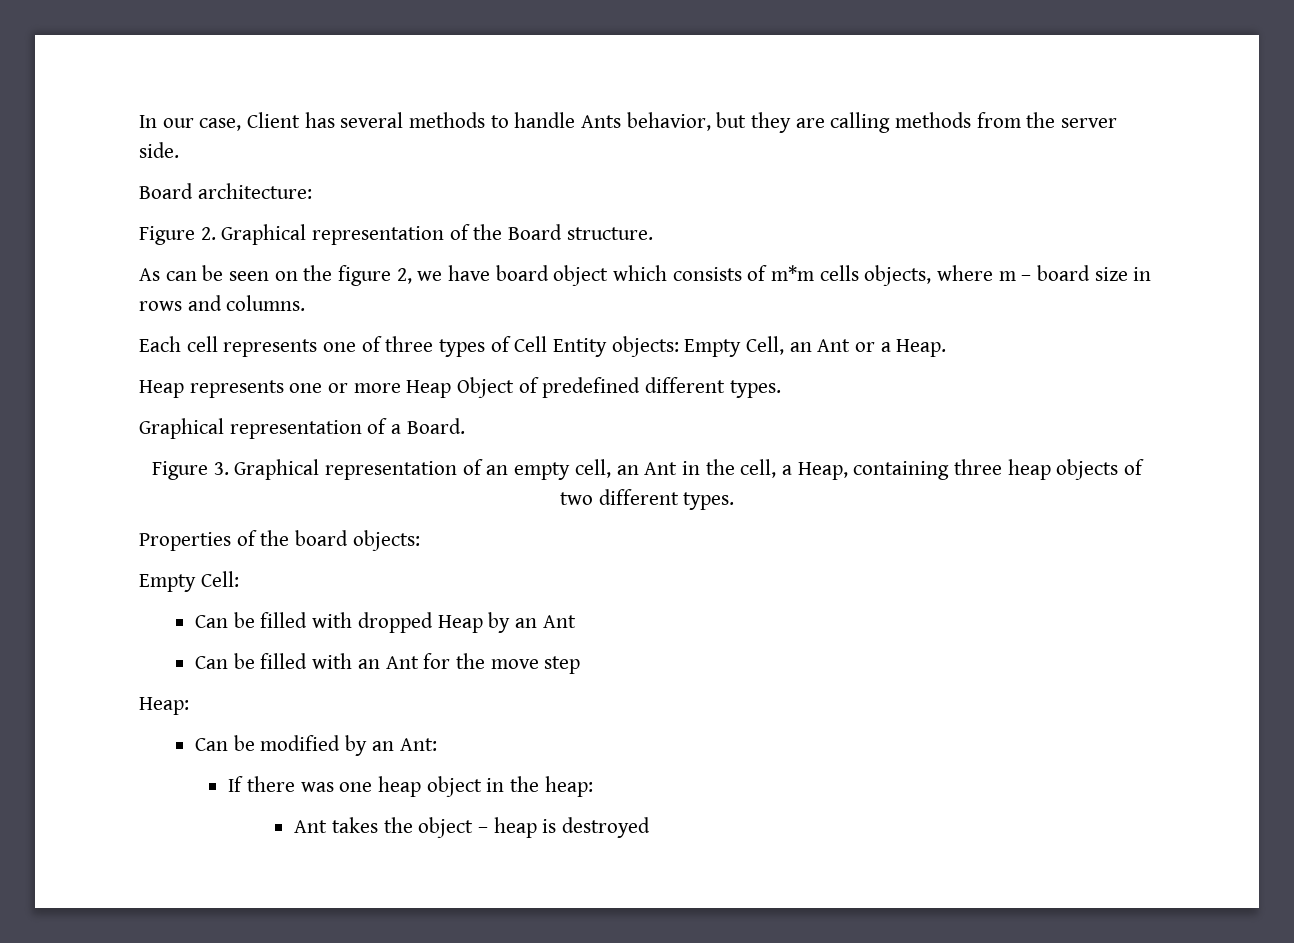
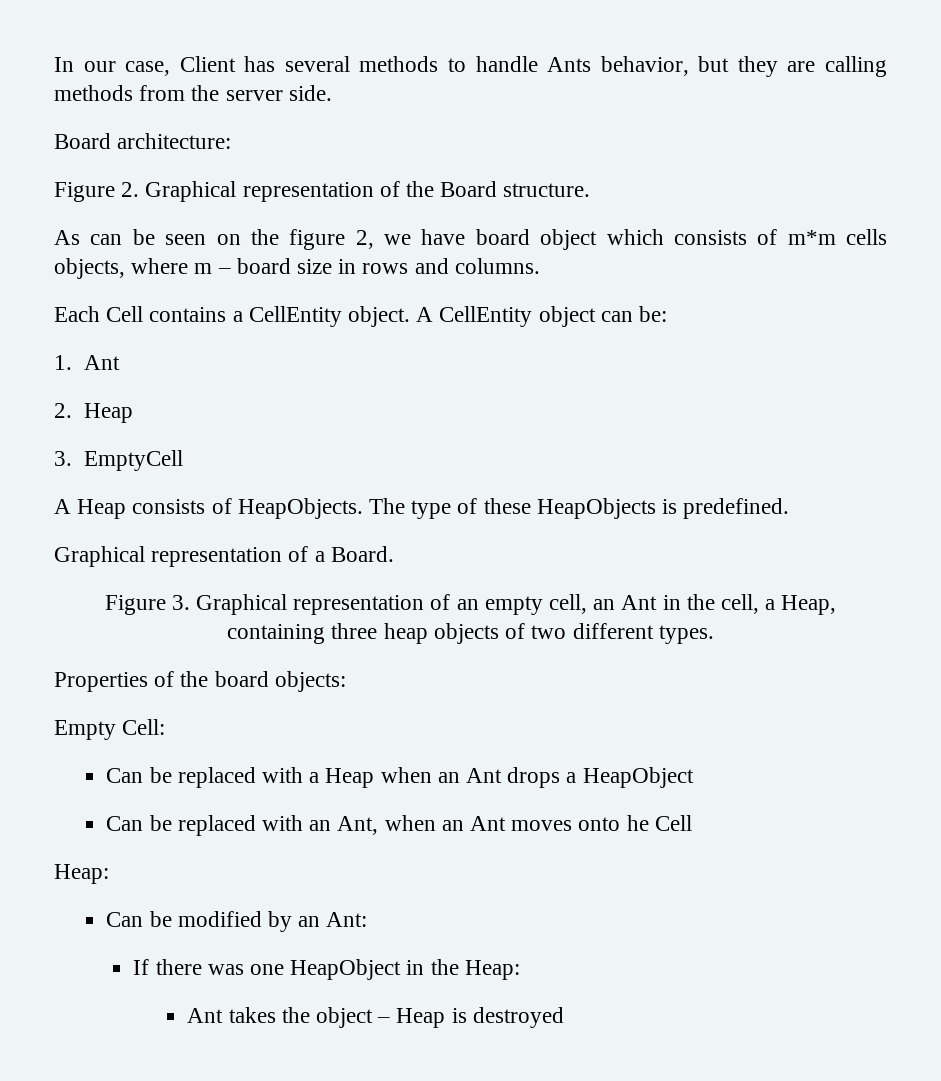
- Each cell represents one of three types of Cell Entity objects: Empty Cell, an Ant or a Heap.
- Heap represents one or more Heap Object of predefined different types.
+ Each Cell contains a CellEntity object. A CellEntity object can be:
+ 1. Ant
+ 2. Heap
+ 3. EmptyCell
+ A Heap consists of HeapObjects. The type of these HeapObjects is predefined.
- Can be filled with dropped Heap by an Ant
- Can be filled with an Ant for the move step
+ Can be replaced with a Heap when an Ant drops a HeapObject
+ Can be replaced with an Ant, when an Ant moves onto he Cell
- If there was one heap object in the heap:
+ If there was one HeapObject in the Heap:
- Ant takes the object – heap is destroyed
+ Ant takes the object – Heap is destroyed

